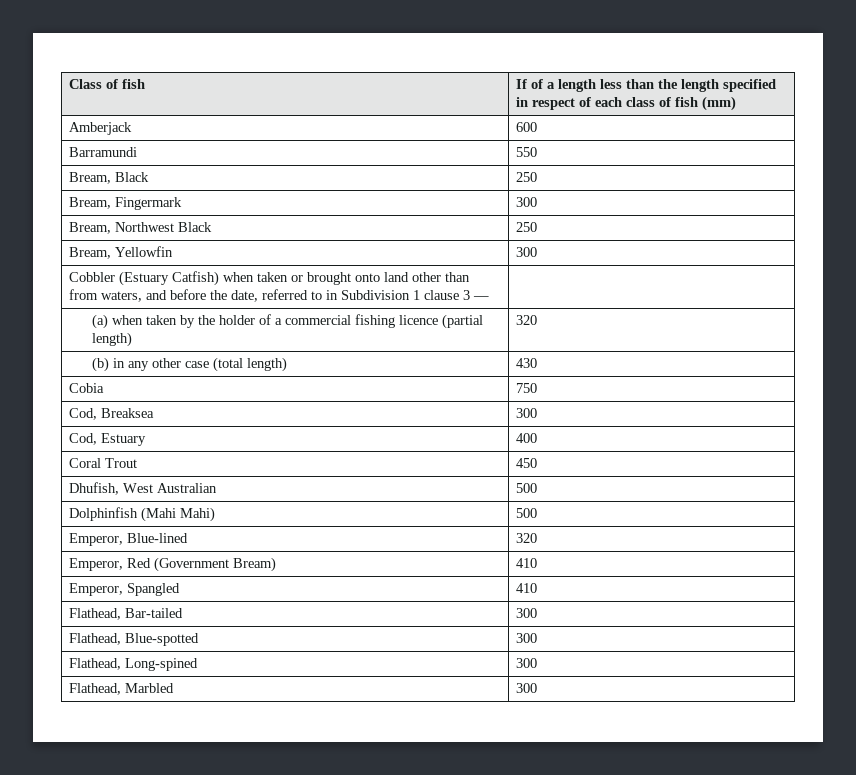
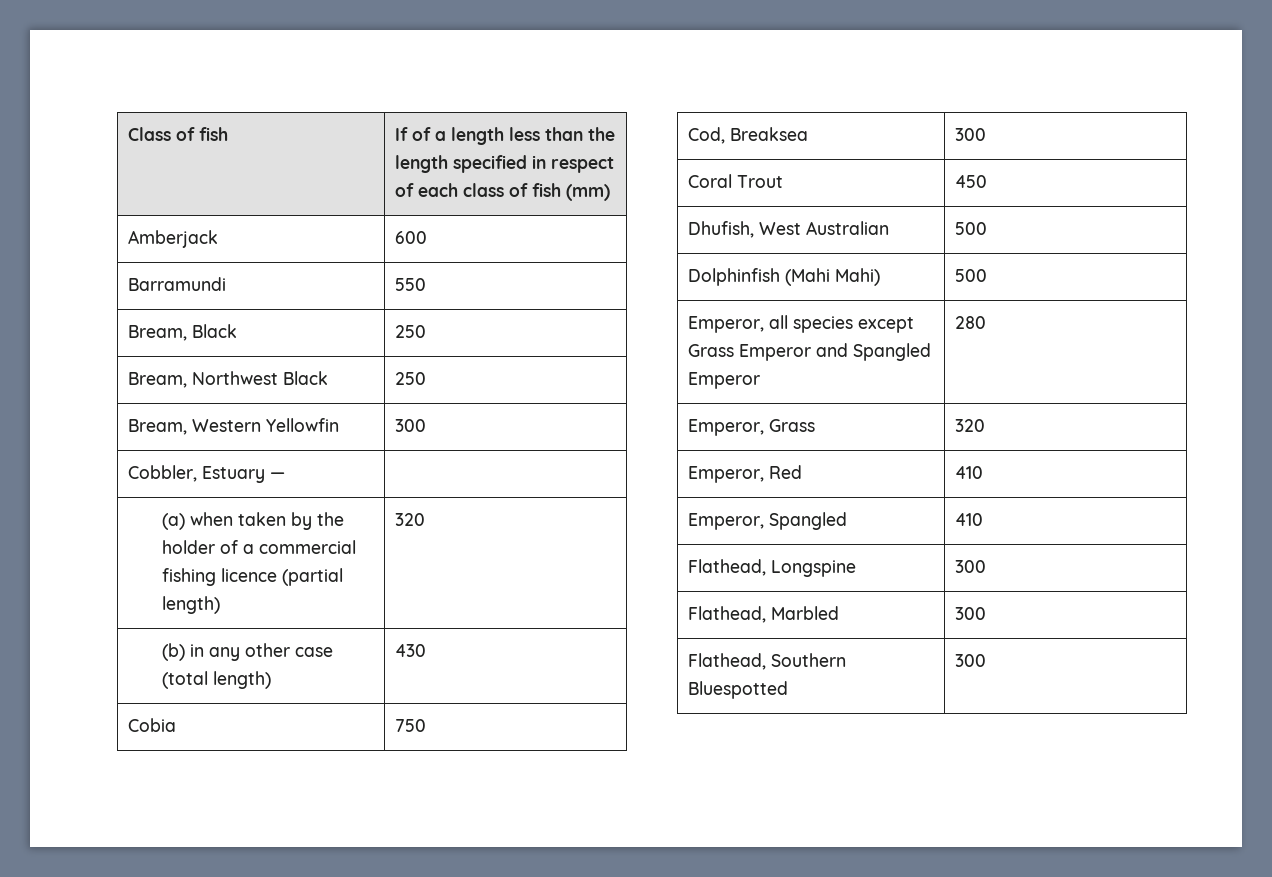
- Bream, Fingermark | 300
- Bream, Yellowfin | 300
+ Bream, Western Yellowfin | 300
- Cobbler (Estuary Catfish) when taken or brought onto land other than from waters, and before the date, referred to in Subdivision 1 clause 3 — |
+ Cobbler, Estuary — |
- Cod, Estuary | 400
- Emperor, Blue-lined | 320
+ Emperor, all species except Grass Emperor and Spangled Emperor | 280
+ Emperor, Grass | 320
- Emperor, Red (Government Bream) | 410
+ Emperor, Red | 410
- Flathead, Bar-tailed | 300
- Flathead, Blue-spotted | 300
- Flathead, Long-spined | 300
+ Flathead, Longspine | 300
+ Flathead, Southern Bluespotted | 300

